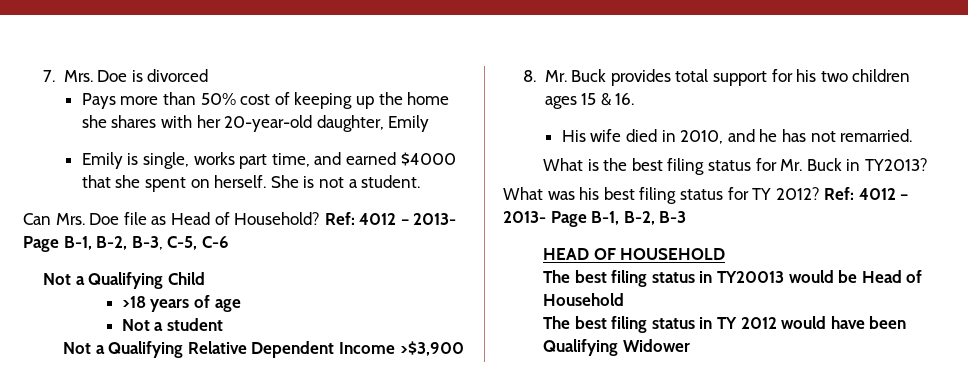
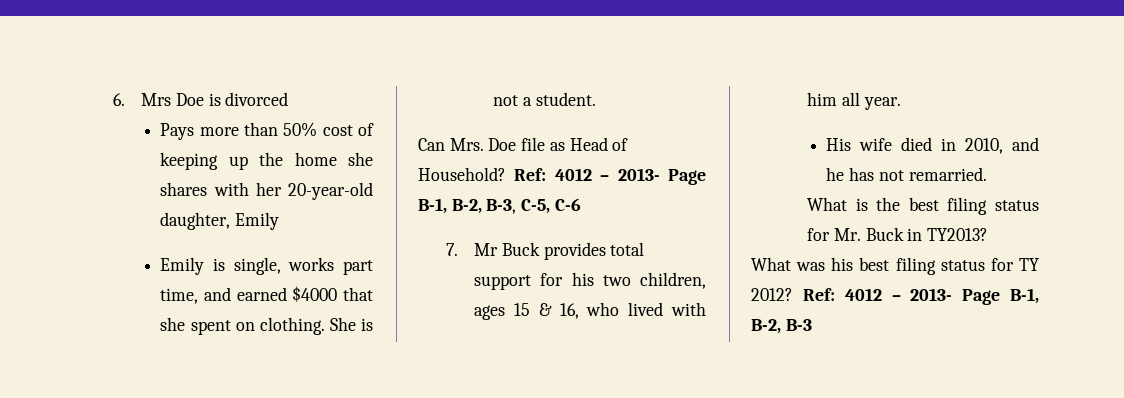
- 7. Mrs. Doe is divorced
+ 6. Mrs Doe is divorced
- Emily is single, works part time, and earned $4000 that she spent on herself.
+ Emily is single, works part time, and earned $4000 that she spent on clothing.
- Not a Qualifying Child
- >18 years of age
- Not a student
- Not a Qualifying Relative Dependent Income >$3,900
- 8. Mr. Buck provides total support for his two children ages 15 & 16.
+ 7. Mr Buck provides total support for his two children, ages 15 & 16, who lived with him all year.
- HEAD OF HOUSEHOLD
- The best filing status in TY20013 would be Head of Household
- The best filing status in TY 2012 would have been Qualifying Widower

